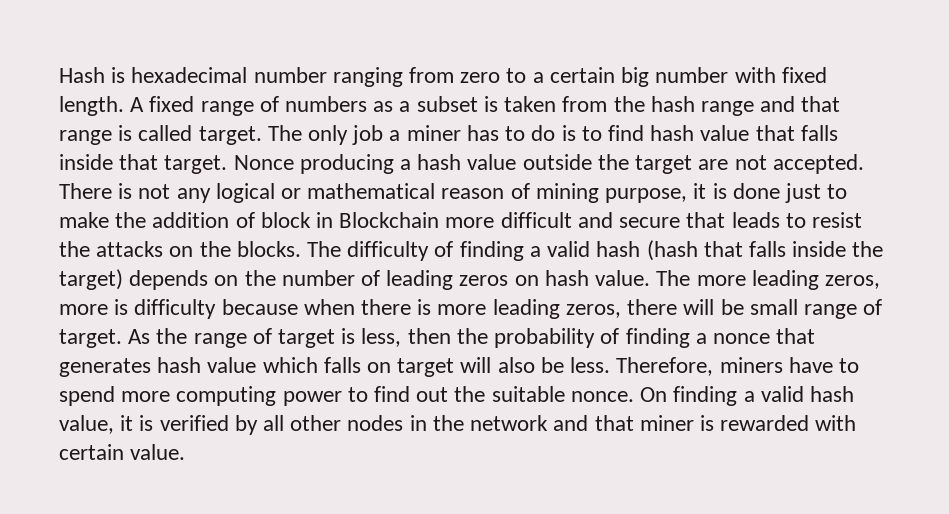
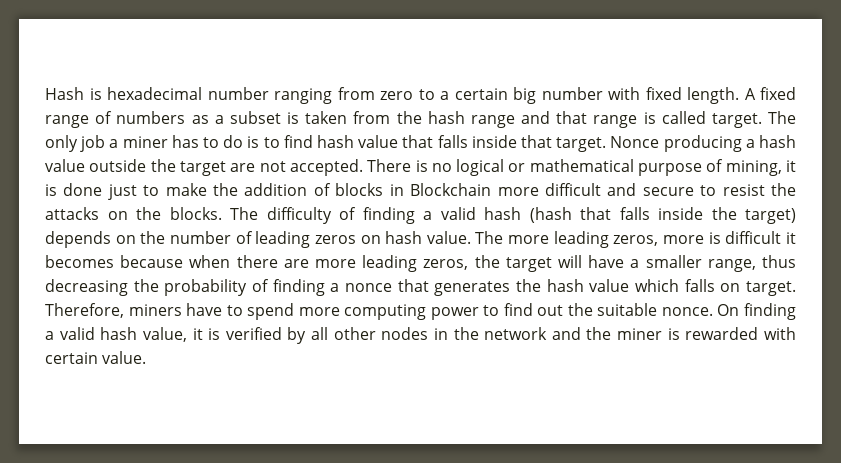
- There is not any logical or mathematical reason of mining purpose, it is done just to make the addition of block in Blockchain more difficult and secure that leads to resist the attacks on the blocks.
+ There is no logical or mathematical purpose of mining, it is done just to make the addition of blocks in Blockchain more difficult and secure to resist the attacks on the blocks.
- The more leading zeros, more is difficulty because when there is more leading zeros, there will be small range of target. As the range of target is less, then the probability of finding a nonce that generates hash value which falls on target will also be less.
+ The more leading zeros, more is difficult it becomes because when there are more leading zeros, the target will have a smaller range, thus decreasing the probability of finding a nonce that generates the hash value which falls on target.
- On finding a valid hash value, it is verified by all other nodes in the network and that miner is rewarded with certain value.
+ On finding a valid hash value, it is verified by all other nodes in the network and the miner is rewarded with certain value.

